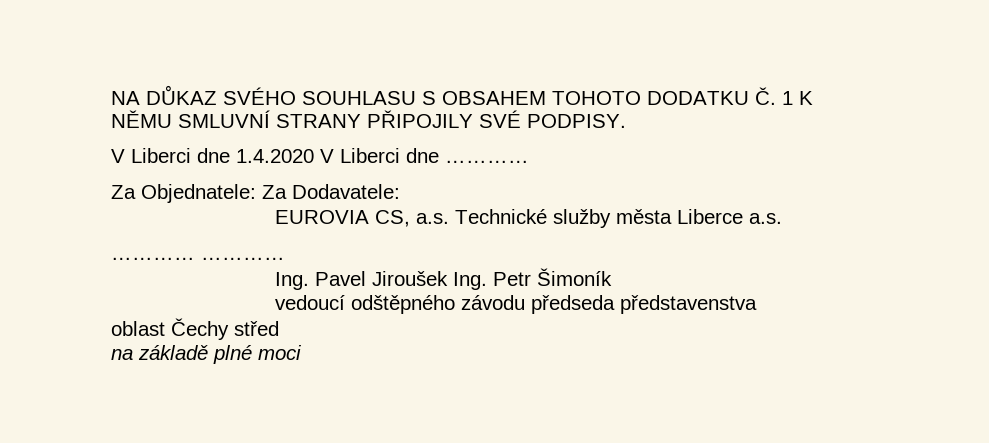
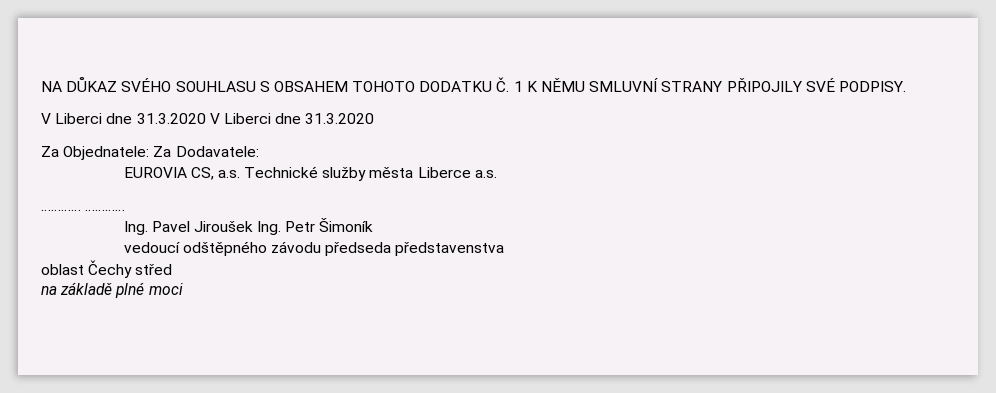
- V Liberci dne 1.4.2020 V Liberci dne …………
+ V Liberci dne 31.3.2020 V Liberci dne 31.3.2020

